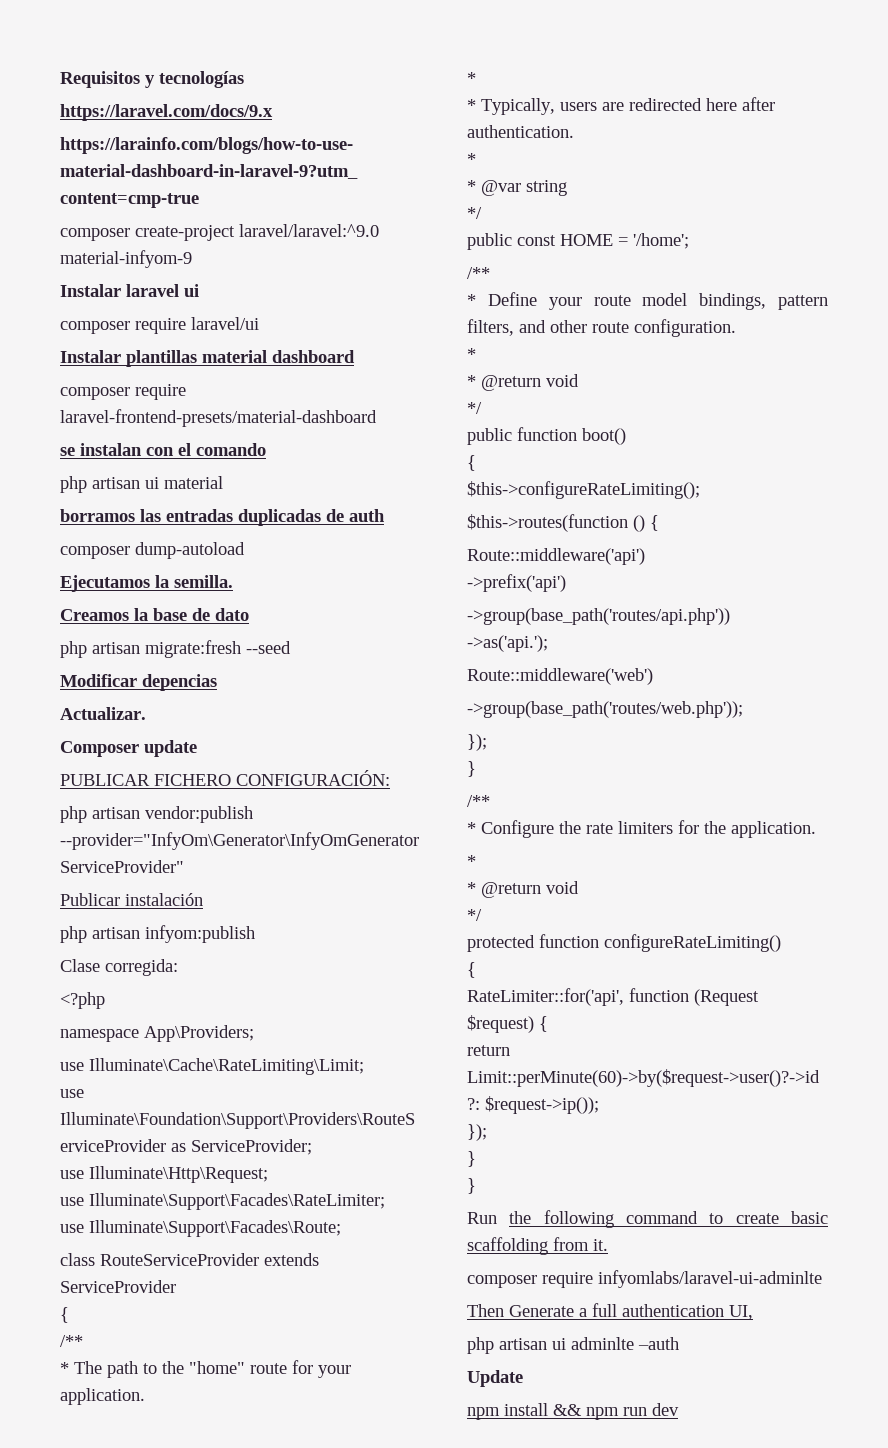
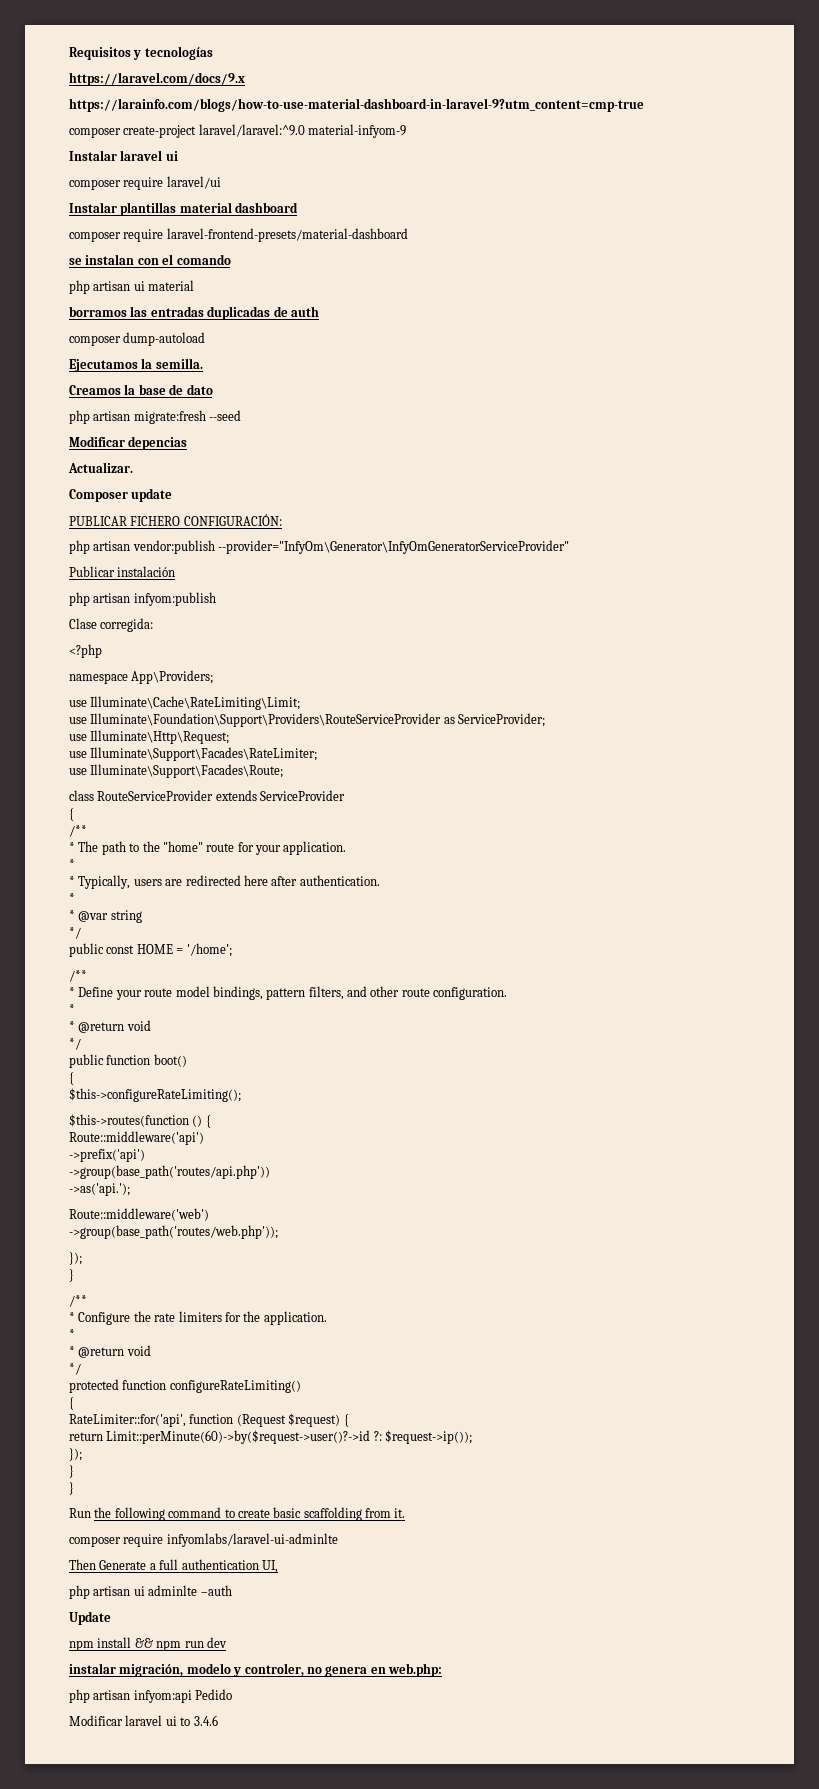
+ instalar migración, modelo y controler, no genera en web.php:
+ php artisan infyom:api Pedido
+ Modificar laravel ui to 3.4.6

